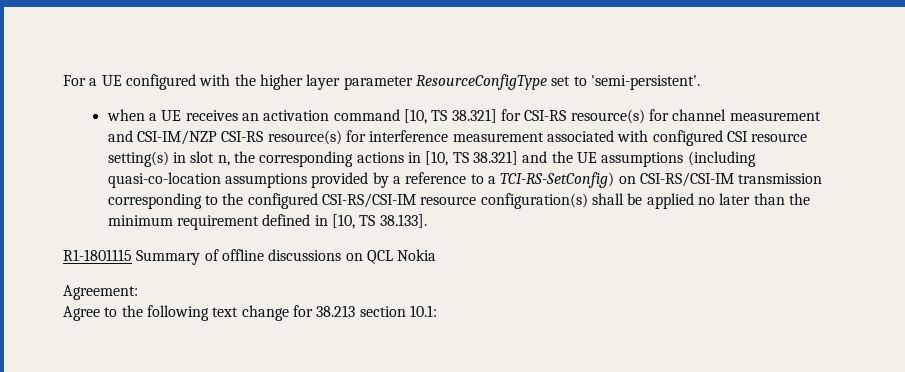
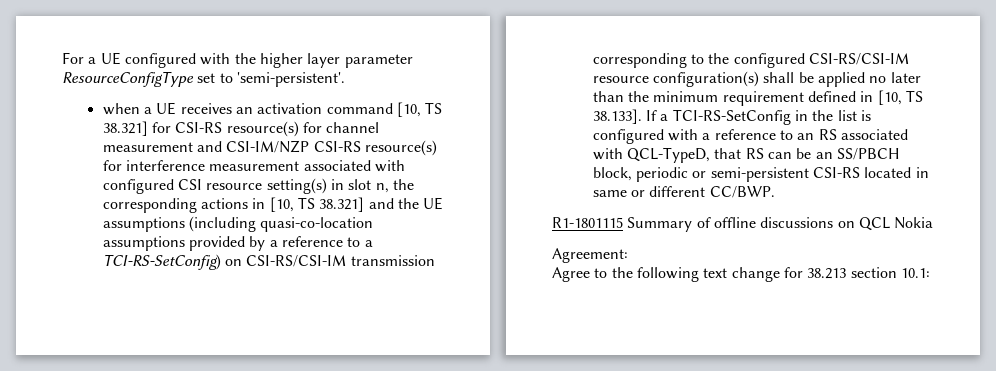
- when a UE receives an activation command [10, TS 38.321] for CSI-RS resource(s) for channel measurement and CSI-IM/NZP CSI-RS resource(s) for interference measurement associated with configured CSI resource setting(s) in slot n, the corresponding actions in [10, TS 38.321] and the UE assumptions (including quasi-co-location assumptions provided by a reference to a TCI-RS-SetConfig) on CSI-RS/CSI-IM transmission corresponding to the configured CSI-RS/CSI-IM resource configuration(s) shall be applied no later than the minimum requirement defined in [10, TS 38.133].
+ when a UE receives an activation command [10, TS 38.321] for CSI-RS resource(s) for channel measurement and CSI-IM/NZP CSI-RS resource(s) for interference measurement associated with configured CSI resource setting(s) in slot n, the corresponding actions in [10, TS 38.321] and the UE assumptions (including quasi-co-location assumptions provided by a reference to a TCI-RS-SetConfig) on CSI-RS/CSI-IM transmission corresponding to the configured CSI-RS/CSI-IM resource configuration(s) shall be applied no later than the minimum requirement defined in [10, TS 38.133]. If a TCI-RS-SetConfig in the list is configured with a reference to an RS associated with QCL-TypeD, that RS can be an SS/PBCH block, periodic or semi-persistent CSI-RS located in same or different CC/BWP.

